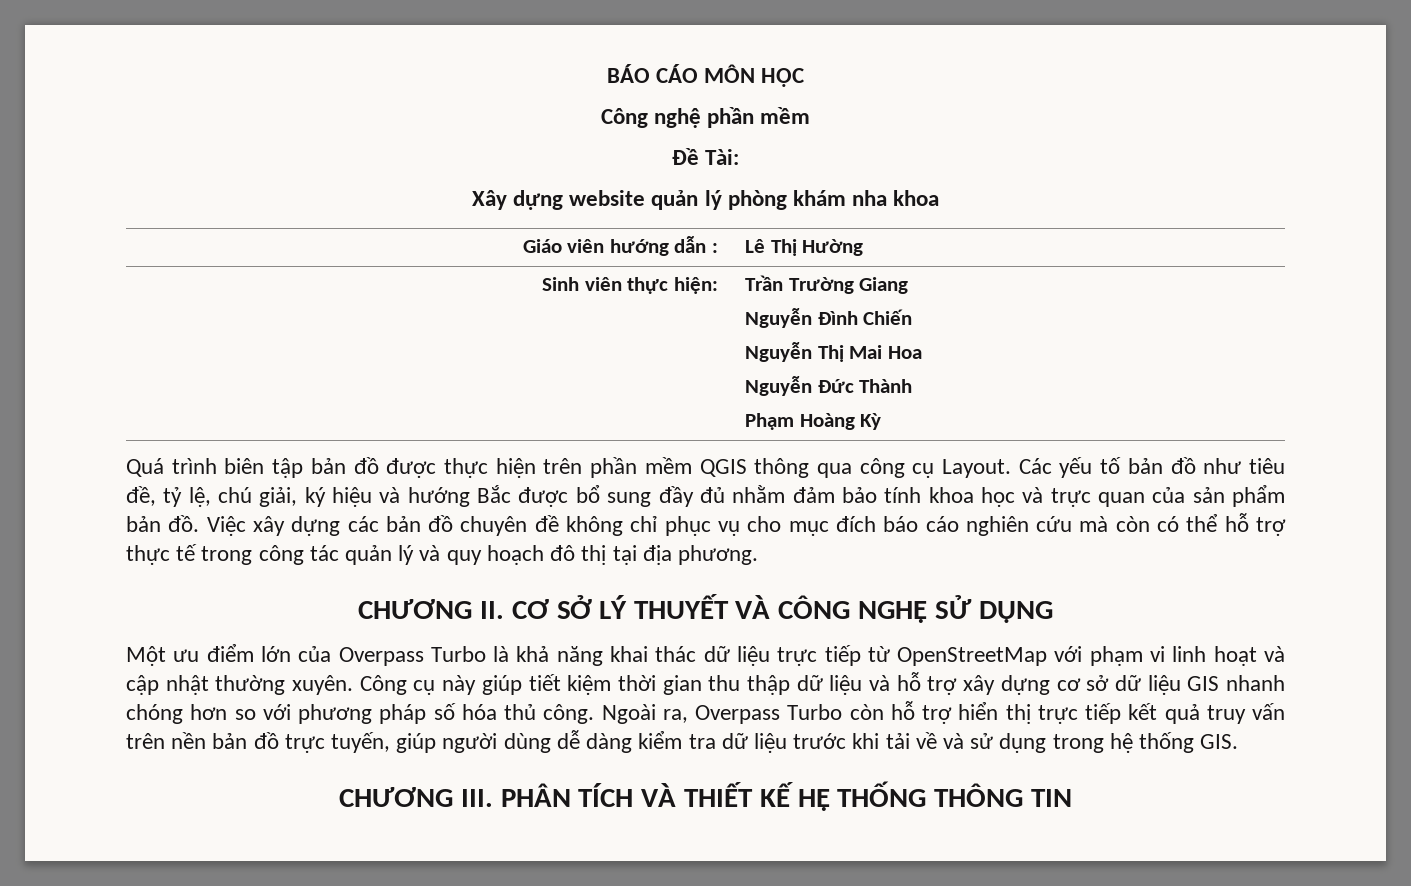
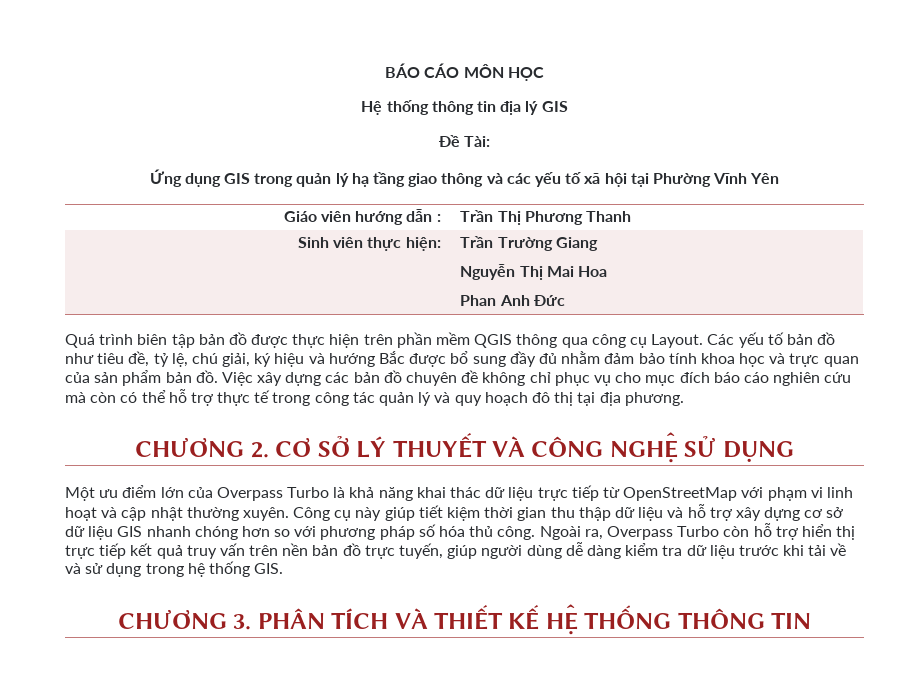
- Công nghệ phần mềm
+ Hệ thống thông tin địa lý GIS
  Đề Tài:
- Xây dựng website quản lý phòng khám nha khoa
+ Ứng dụng GIS trong quản lý hạ tầng giao thông và các yếu tố xã hội tại Phường Vĩnh Yên
- Giáo viên hướng dẫn : | Lê Thị Hường
+ Giáo viên hướng dẫn : | Trần Thị Phương Thanh
  Sinh viên thực hiện: | Trần Trường Giang
- Nguyễn Đình Chiến
  Nguyễn Thị Mai Hoa
- Nguyễn Đức Thành
- Phạm Hoàng Kỳ
+ Phan Anh Đức
- CHƯƠNG II. CƠ SỞ LÝ THUYẾT VÀ CÔNG NGHỆ SỬ DỤNG
+ CHƯƠNG 2. CƠ SỞ LÝ THUYẾT VÀ CÔNG NGHỆ SỬ DỤNG
- CHƯƠNG III. PHÂN TÍCH VÀ THIẾT KẾ HỆ THỐNG THÔNG TIN
+ CHƯƠNG 3. PHÂN TÍCH VÀ THIẾT KẾ HỆ THỐNG THÔNG TIN

